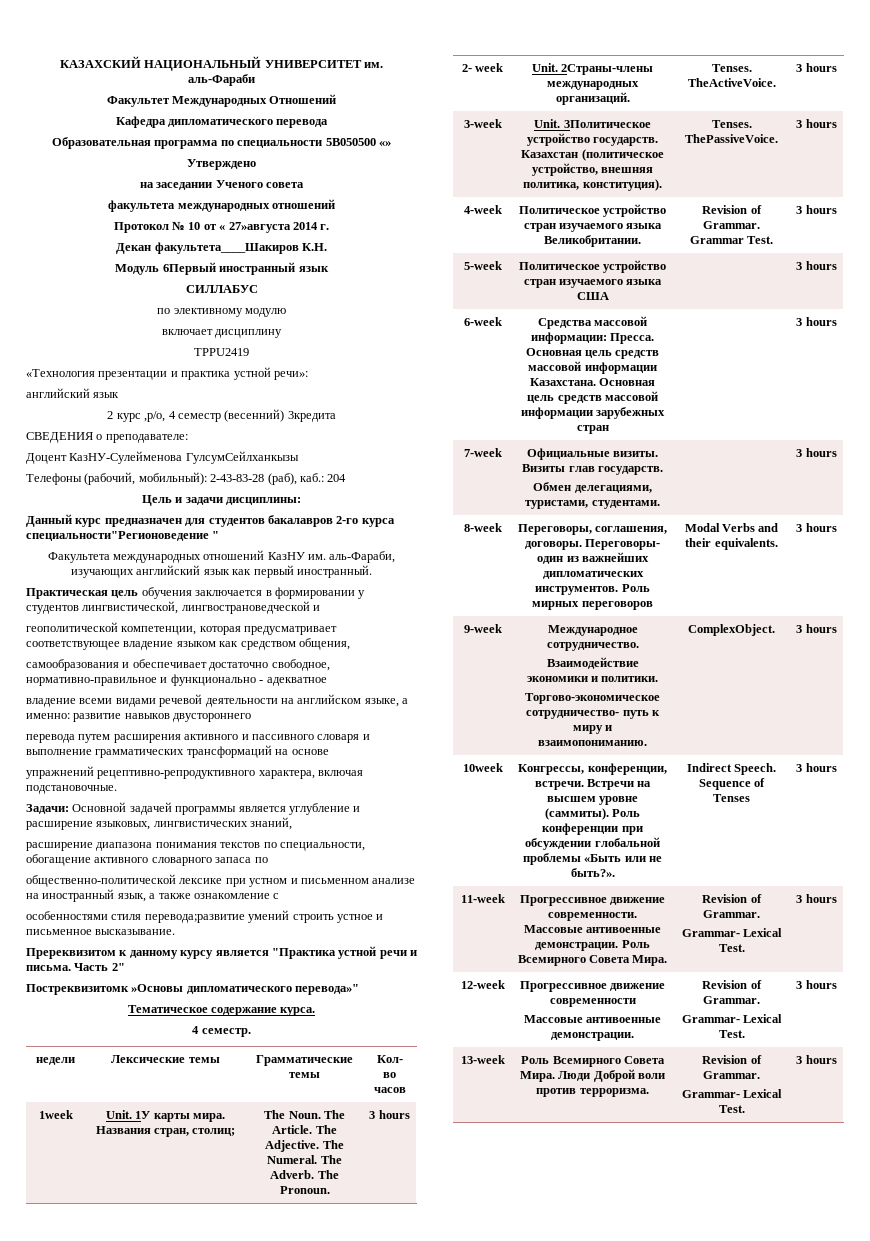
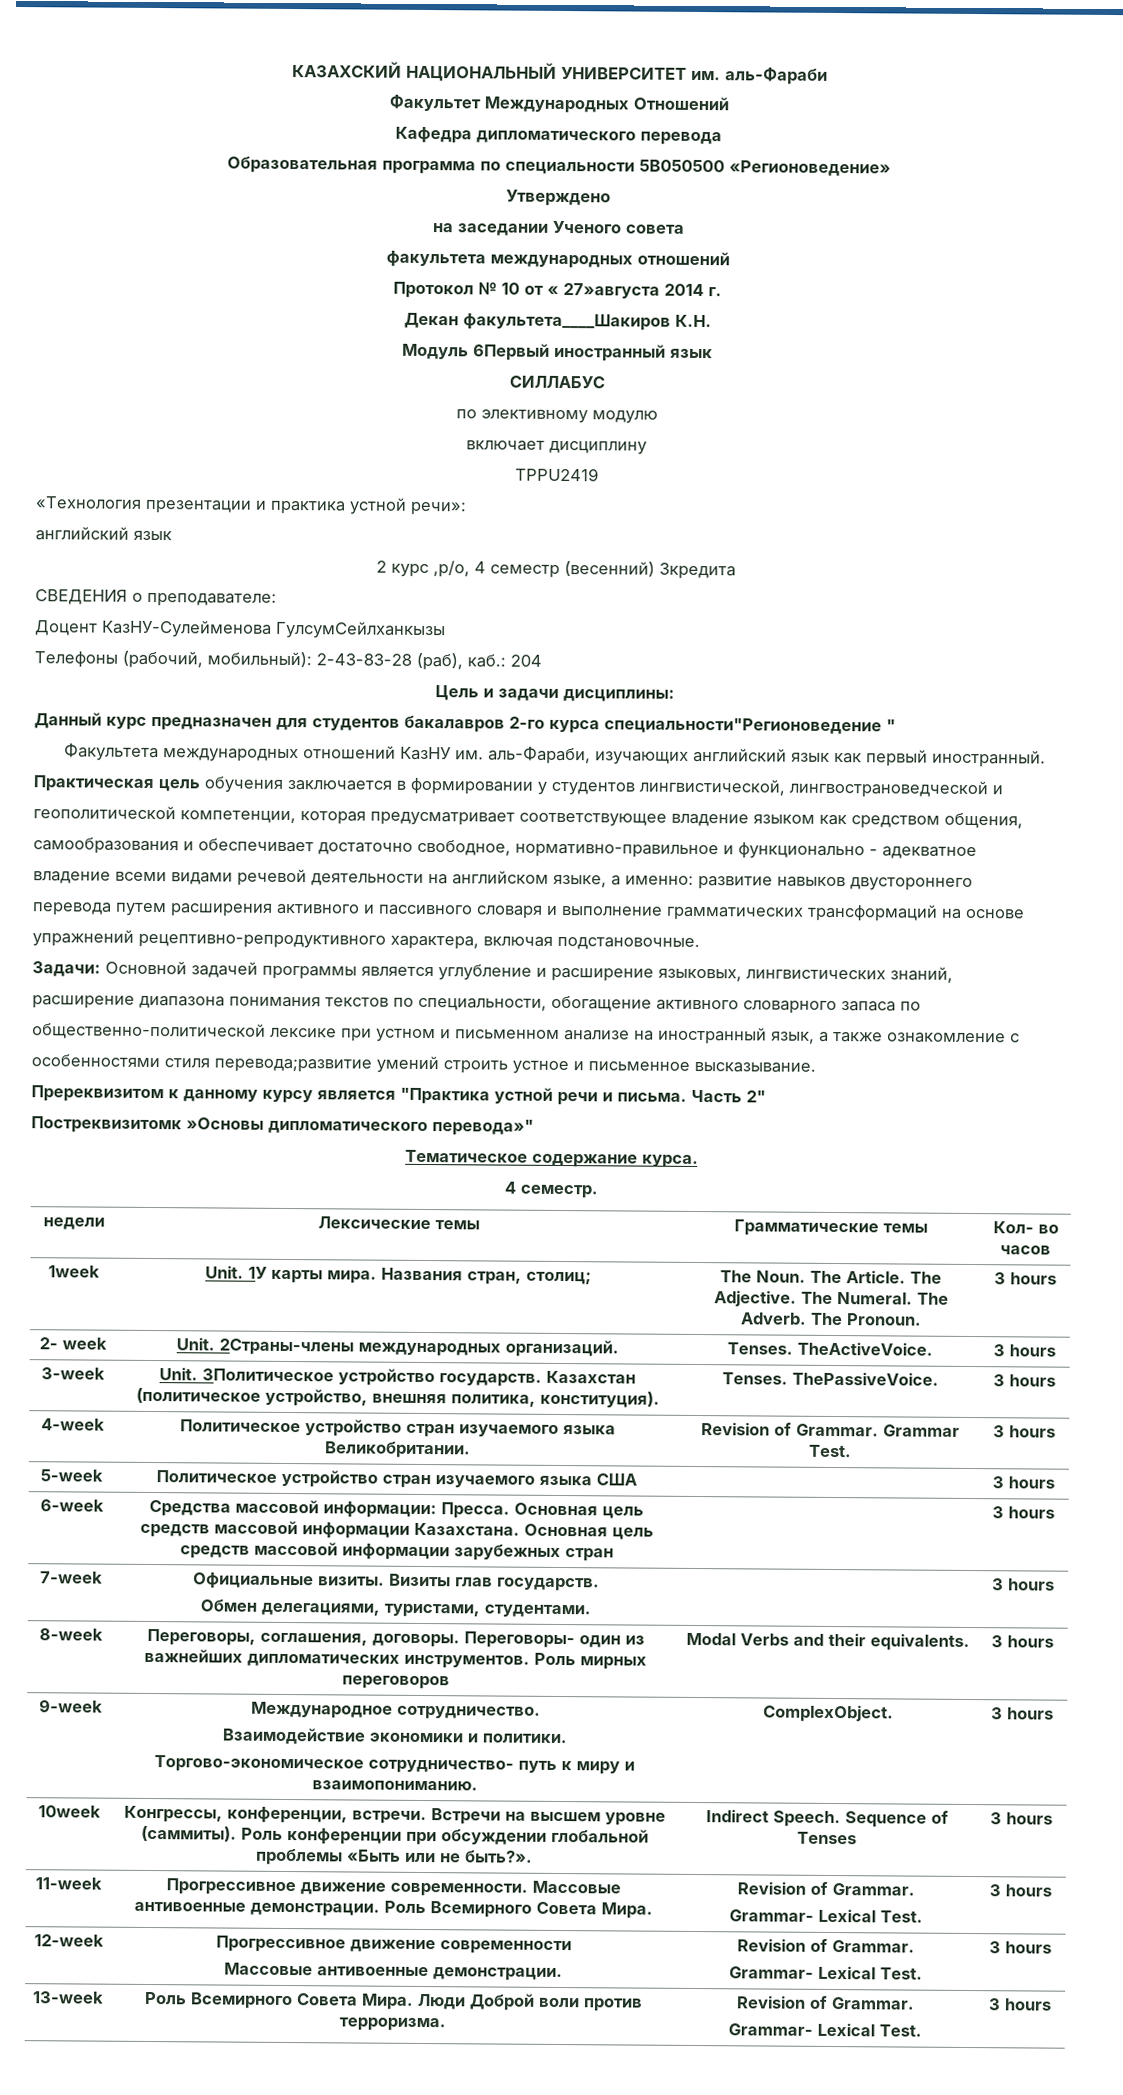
- Образовательная программа по специальности 5В050500 «»
+ Образовательная программа по специальности 5В050500 «Регионоведение»

